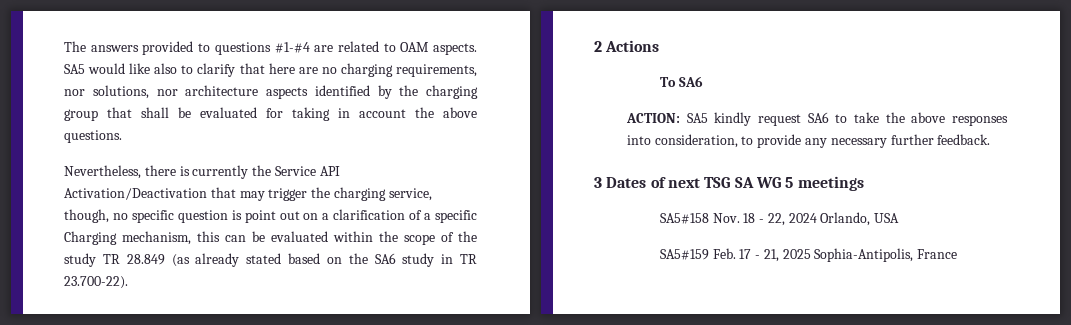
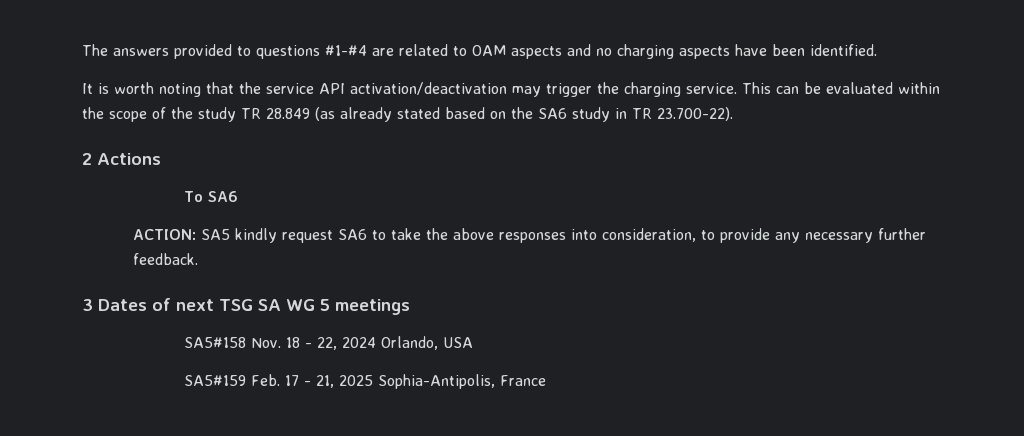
- The answers provided to questions #1-#4 are related to OAM aspects. SA5 would like also to clarify that here are no charging requirements, nor solutions, nor architecture aspects identified by the charging group that shall be evaluated for taking in account the above questions.
- Nevertheless, there is currently the Service API Activation/Deactivation that may trigger the charging service, though, no specific question is point out on a clarification of a specific Charging mechanism, this can be evaluated within the scope of the study TR 28.849 (as already stated based on the SA6 study in TR 23.700-22).
+ The answers provided to questions #1-#4 are related to OAM aspects and no charging aspects have been identified.
+ It is worth noting that the service API activation/deactivation may trigger the charging service. This can be evaluated within the scope of the study TR 28.849 (as already stated based on the SA6 study in TR 23.700-22).

